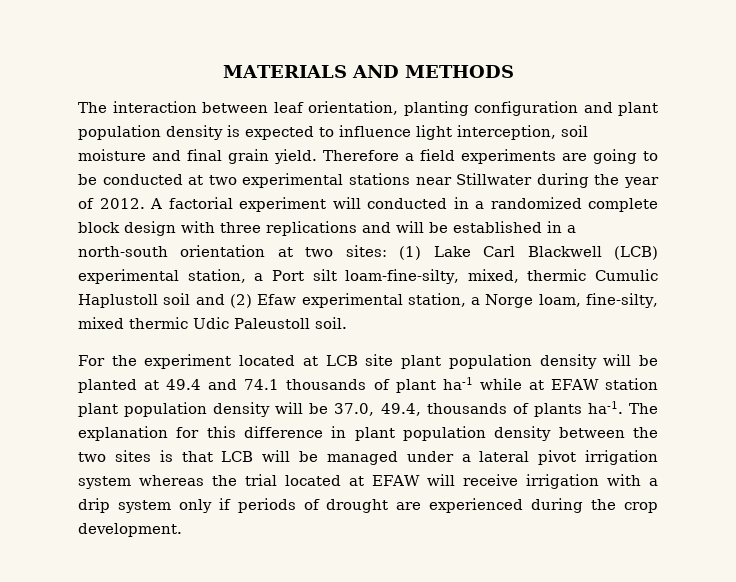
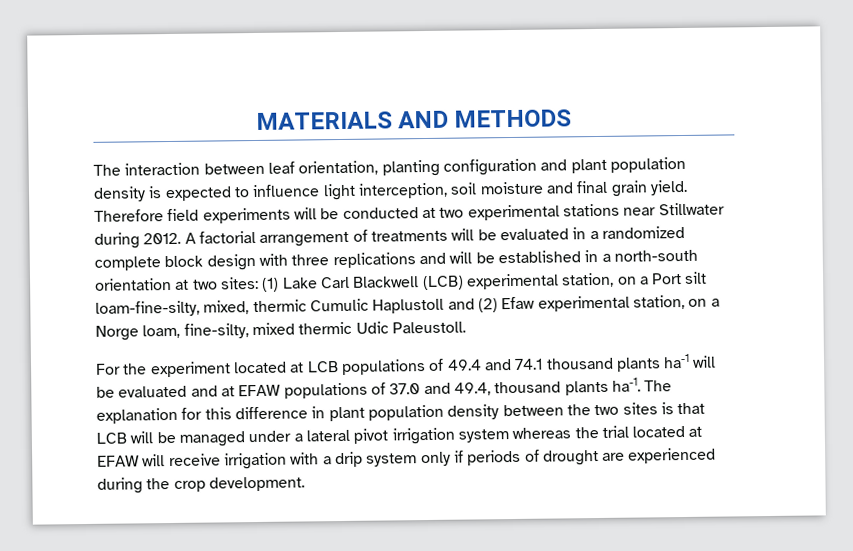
- Therefore a field experiments are going to be conducted at two experimental stations near Stillwater during the year of 2012. A factorial experiment will conducted in a randomized complete block design with three replications and will be established in a north-south orientation at two sites: (1) Lake Carl Blackwell (LCB) experimental station, a Port silt loam-fine-silty, mixed, thermic Cumulic Haplustoll soil and (2) Efaw experimental station, a Norge loam, fine-silty, mixed thermic Udic Paleustoll soil.
+ Therefore field experiments will be conducted at two experimental stations near Stillwater during 2012. A factorial arrangement of treatments will be evaluated in a randomized complete block design with three replications and will be established in a north-south orientation at two sites: (1) Lake Carl Blackwell (LCB) experimental station, on a Port silt loam-fine-silty, mixed, thermic Cumulic Haplustoll and (2) Efaw experimental station, on a Norge loam, fine-silty, mixed thermic Udic Paleustoll.
- For the experiment located at LCB site plant population density will be planted at 49.4 and 74.1 thousands of plant ha-1 while at EFAW station plant population density will be 37.0, 49.4, thousands of plants ha-1.
+ For the experiment located at LCB populations of 49.4 and 74.1 thousand plants ha-1 will be evaluated and at EFAW populations of 37.0 and 49.4, thousand plants ha-1.

